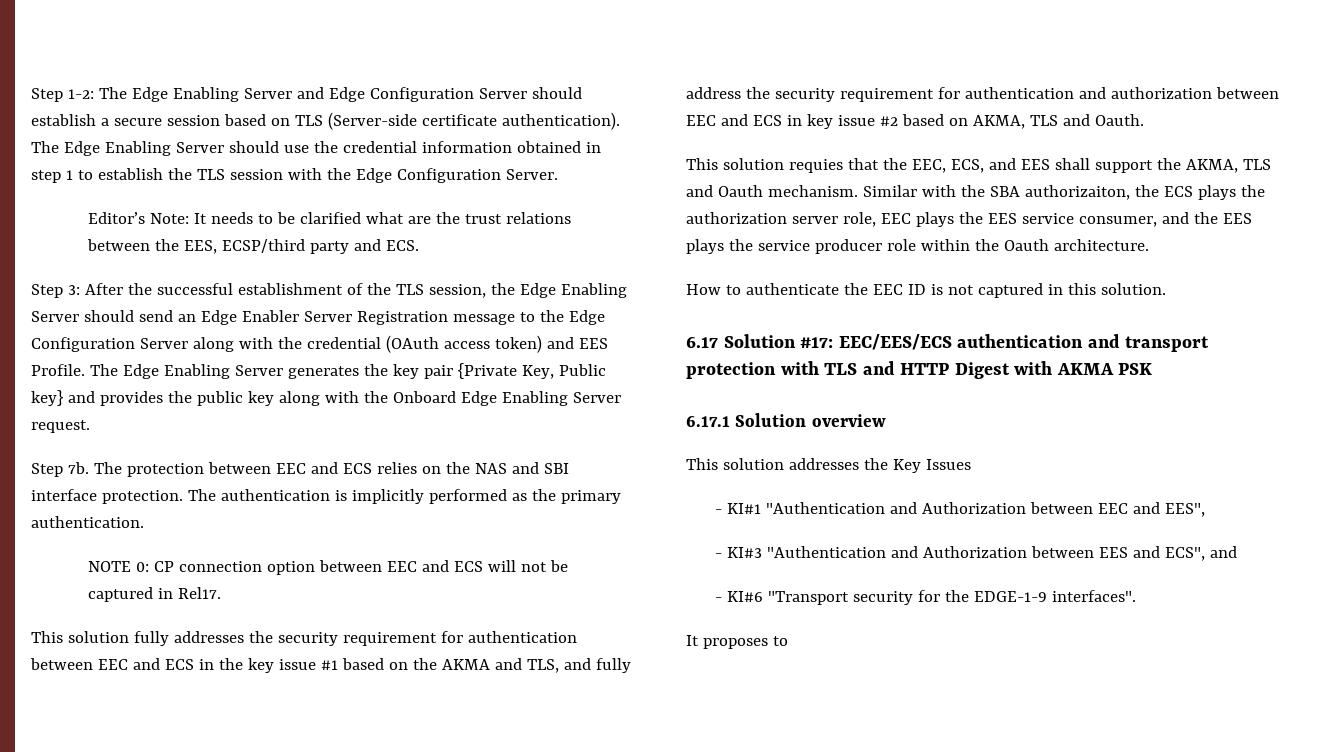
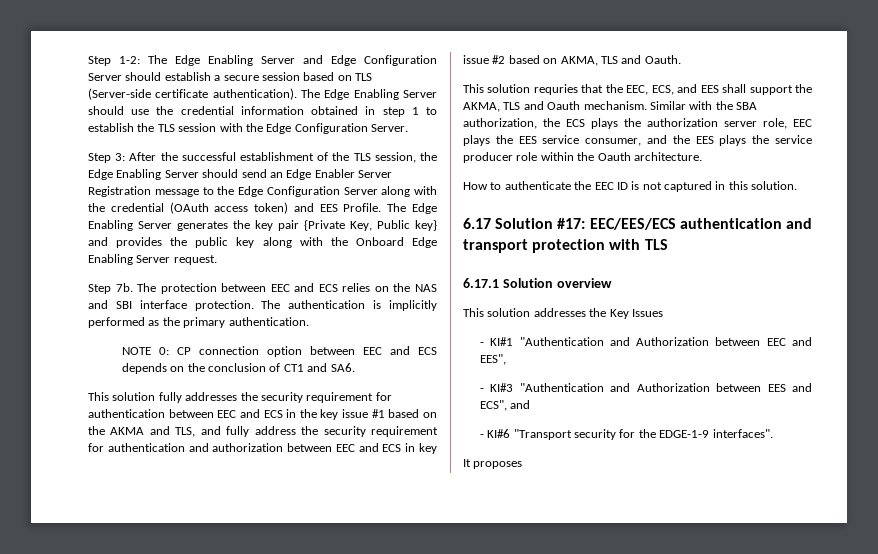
- Editor’s Note: It needs to be clarified what are the trust relations between the EES, ECSP/third party and ECS.
- NOTE 0: CP connection option between EEC and ECS will not be captured in Rel17.
+ NOTE 0: CP connection option between EEC and ECS depends on the conclusion of CT1 and SA6.
- This solution requies that the EEC, ECS, and EES shall support the AKMA, TLS and Oauth mechanism.
+ This solution requries that the EEC, ECS, and EES shall support the AKMA, TLS and Oauth mechanism.
- Similar with the SBA authorizaiton, the ECS plays the authorization server role, EEC plays the EES service consumer, and the EES plays the service producer role within the Oauth architecture.
+ Similar with the SBA authorization, the ECS plays the authorization server role, EEC plays the EES service consumer, and the EES plays the service producer role within the Oauth architecture.
- 6.17 Solution #17: EEC/EES/ECS authentication and transport protection with TLS and HTTP Digest with AKMA PSK
+ 6.17 Solution #17: EEC/EES/ECS authentication and transport protection with TLS
- It proposes to
+ It proposes

